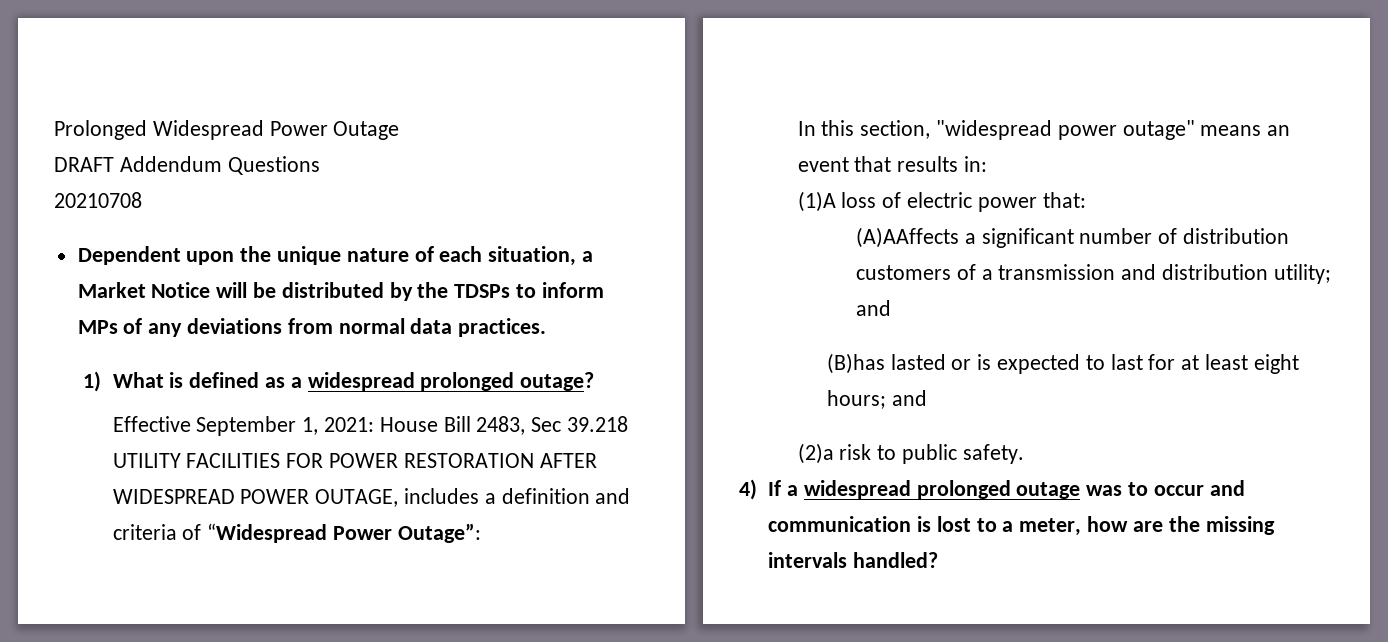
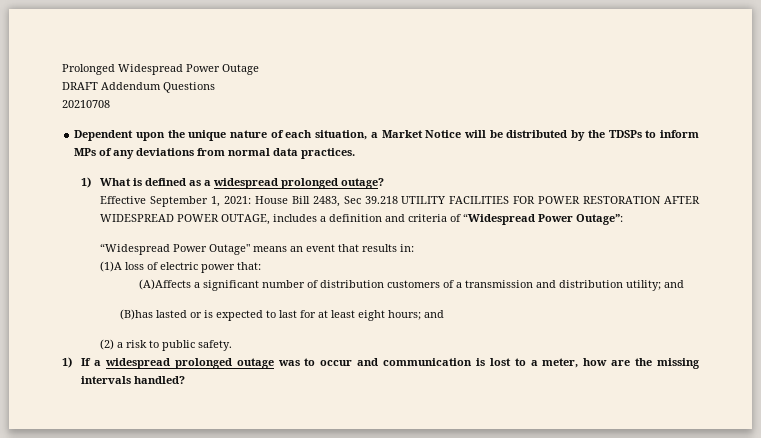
- In this section, "widespread power outage" means an event that results in:
+ “Widespread Power Outage" means an event that results in:
- (A)AAffects a significant number of distribution customers of a transmission and distribution utility; and
+ (A)Affects a significant number of distribution customers of a transmission and distribution utility; and
- (2)a risk to public safety.
+ (2) a risk to public safety.
- 4) If a widespread prolonged outage was to occur and communication is lost to a meter, how are the missing intervals handled?
+ 1) If a widespread prolonged outage was to occur and communication is lost to a meter, how are the missing intervals handled?

